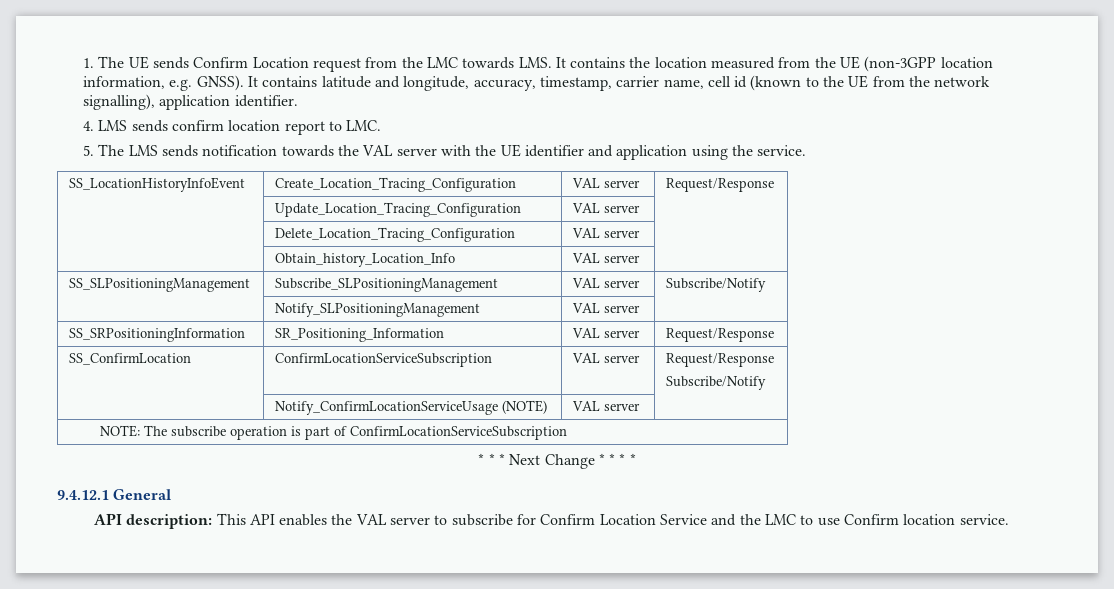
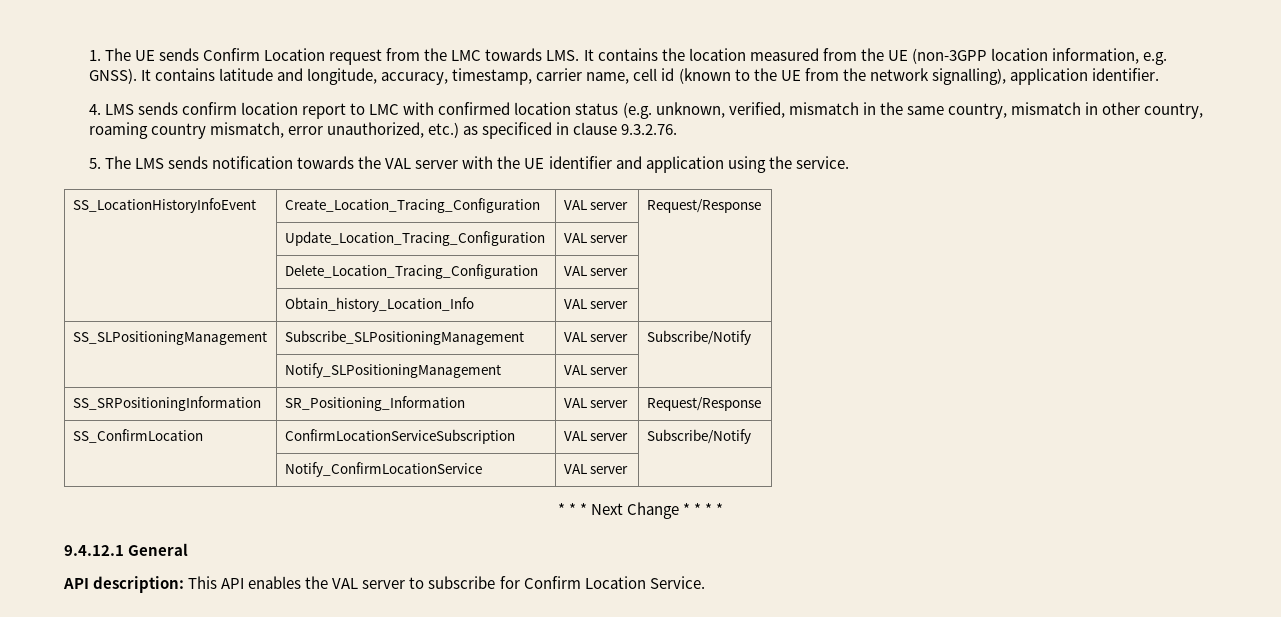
- 4. LMS sends confirm location report to LMC.
+ 4. LMS sends confirm location report to LMC with confirmed location status (e.g. unknown, verified, mismatch in the same country, mismatch in other country, roaming country mismatch, error unauthorized, etc.) as specificed in clause 9.3.2.76.
- SS_ConfirmLocation | ConfirmLocationServiceSubscription | VAL server | Request/Response
- Subscribe/Notify
- | Notify_ConfirmLocationServiceUsage (NOTE) | VAL server |
- NOTE: The subscribe operation is part of ConfirmLocationServiceSubscription
+ SS_ConfirmLocation | ConfirmLocationServiceSubscription | VAL server | Subscribe/Notify
+ | Notify_ConfirmLocationService | VAL server |
- API description: This API enables the VAL server to subscribe for Confirm Location Service and the LMC to use Confirm location service.
+ API description: This API enables the VAL server to subscribe for Confirm Location Service.

